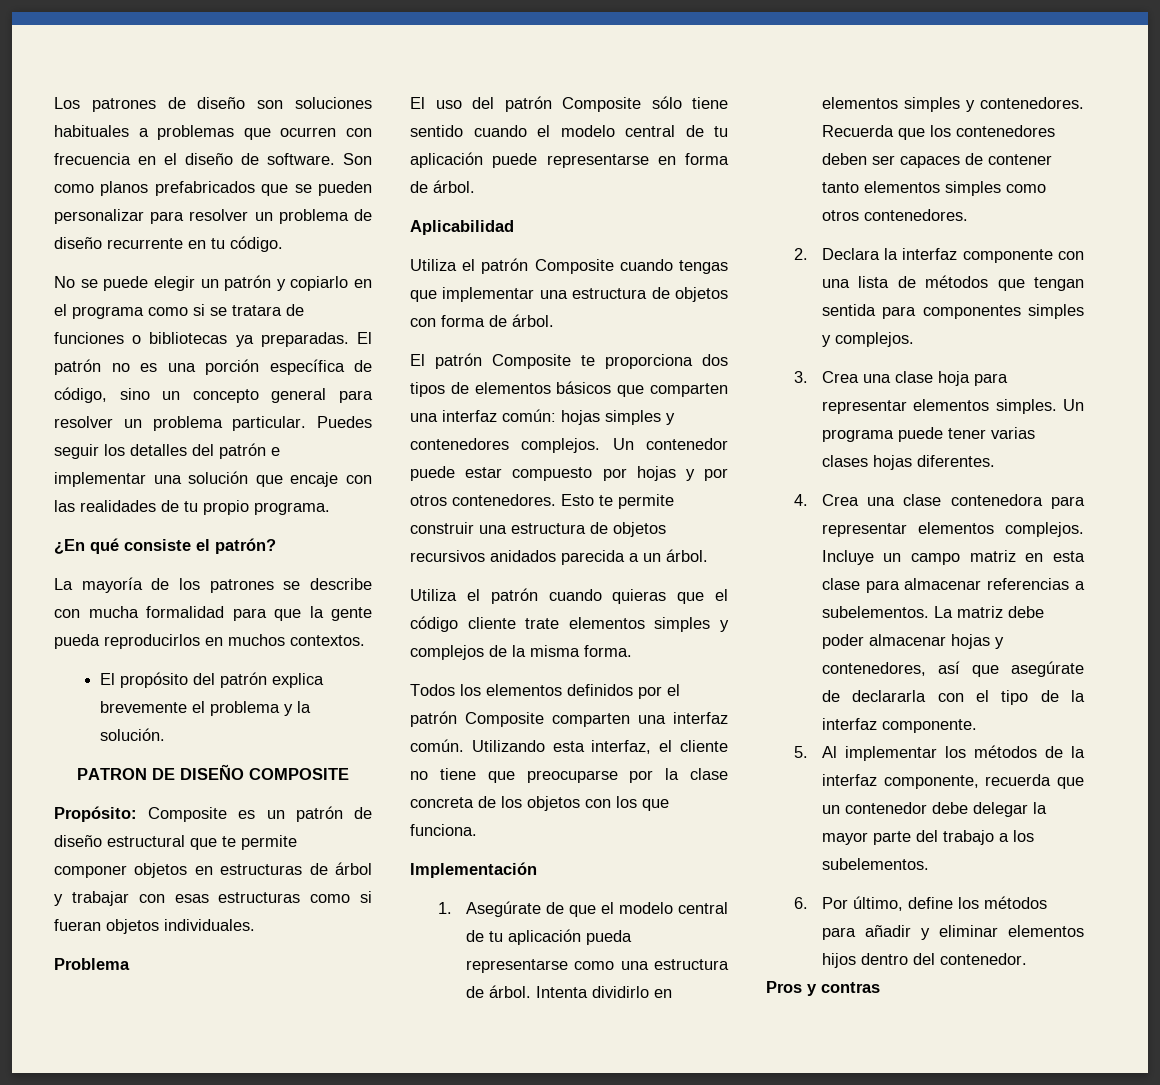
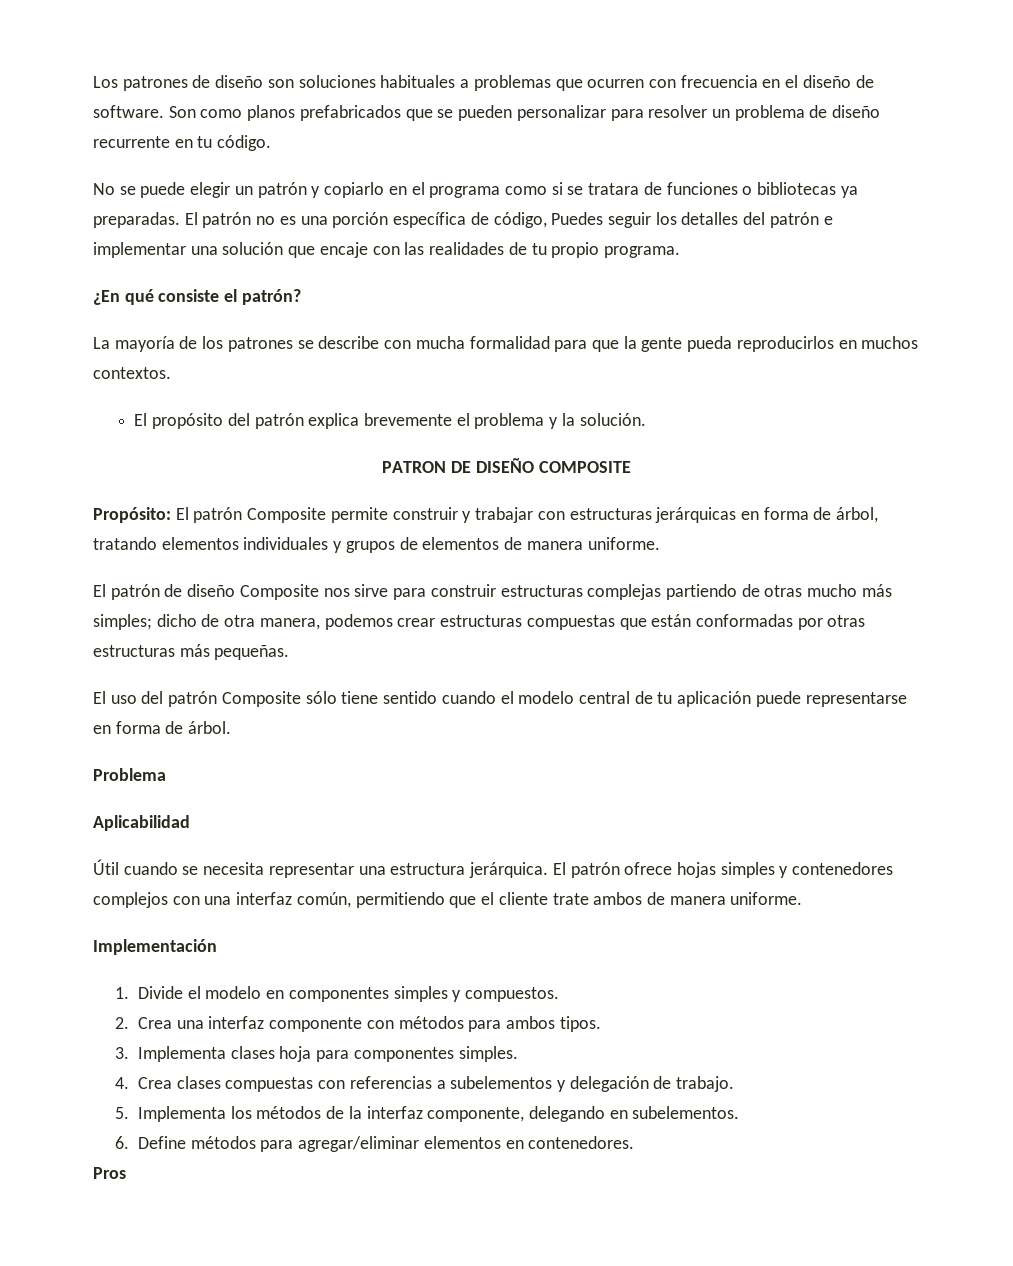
- El patrón no es una porción específica de código, sino un concepto general para resolver un problema particular. Puedes seguir los detalles del patrón e implementar una solución que encaje con las realidades de tu propio programa.
+ El patrón no es una porción específica de código, Puedes seguir los detalles del patrón e implementar una solución que encaje con las realidades de tu propio programa.
- Propósito: Composite es un patrón de diseño estructural que te permite componer objetos en estructuras de árbol y trabajar con esas estructuras como si fueran objetos individuales.
- Problema
+ Propósito: El patrón Composite permite construir y trabajar con estructuras jerárquicas en forma de árbol, tratando elementos individuales y grupos de elementos de manera uniforme.
+ El patrón de diseño Composite nos sirve para construir estructuras complejas partiendo de otras mucho más simples; dicho de otra manera, podemos crear estructuras compuestas que están conformadas por otras estructuras más pequeñas.
+ Problema
- Utiliza el patrón Composite cuando tengas que implementar una estructura de objetos con forma de árbol.
- El patrón Composite te proporciona dos tipos de elementos básicos que comparten una interfaz común: hojas simples y contenedores complejos. Un contenedor puede estar compuesto por hojas y por otros contenedores. Esto te permite construir una estructura de objetos recursivos anidados parecida a un árbol.
- Utiliza el patrón cuando quieras que el código cliente trate elementos simples y complejos de la misma forma.
- Todos los elementos definidos por el patrón Composite comparten una interfaz común. Utilizando esta interfaz, el cliente no tiene que preocuparse por la clase concreta de los objetos con los que funciona.
+ Útil cuando se necesita representar una estructura jerárquica. El patrón ofrece hojas simples y contenedores complejos con una interfaz común, permitiendo que el cliente trate ambos de manera uniforme.
  Implementación
- 1. Asegúrate de que el modelo central de tu aplicación pueda representarse como una estructura de árbol. Intenta dividirlo en elementos simples y contenedores. Recuerda que los contenedores deben ser capaces de contener tanto elementos simples como otros contenedores.
- 2. Declara la interfaz componente con una lista de métodos que tengan sentida para componentes simples y complejos.
- 3. Crea una clase hoja para representar elementos simples. Un programa puede tener varias clases hojas diferentes.
- 4. Crea una clase contenedora para representar elementos complejos. Incluye un campo matriz en esta clase para almacenar referencias a subelementos. La matriz debe poder almacenar hojas y contenedores, así que asegúrate de declararla con el tipo de la interfaz componente.
+ 1. Divide el modelo en componentes simples y compuestos.
+ 2. Crea una interfaz componente con métodos para ambos tipos.
+ 3. Implementa clases hoja para componentes simples.
+ 4. Crea clases compuestas con referencias a subelementos y delegación de trabajo.
- 5. Al implementar los métodos de la interfaz componente, recuerda que un contenedor debe delegar la mayor parte del trabajo a los subelementos.
- 6. Por último, define los métodos para añadir y eliminar elementos hijos dentro del contenedor.
+ 5. Implementa los métodos de la interfaz componente, delegando en subelementos.
+ 6. Define métodos para agregar/eliminar elementos en contenedores.
- Pros y contras
+ Pros

